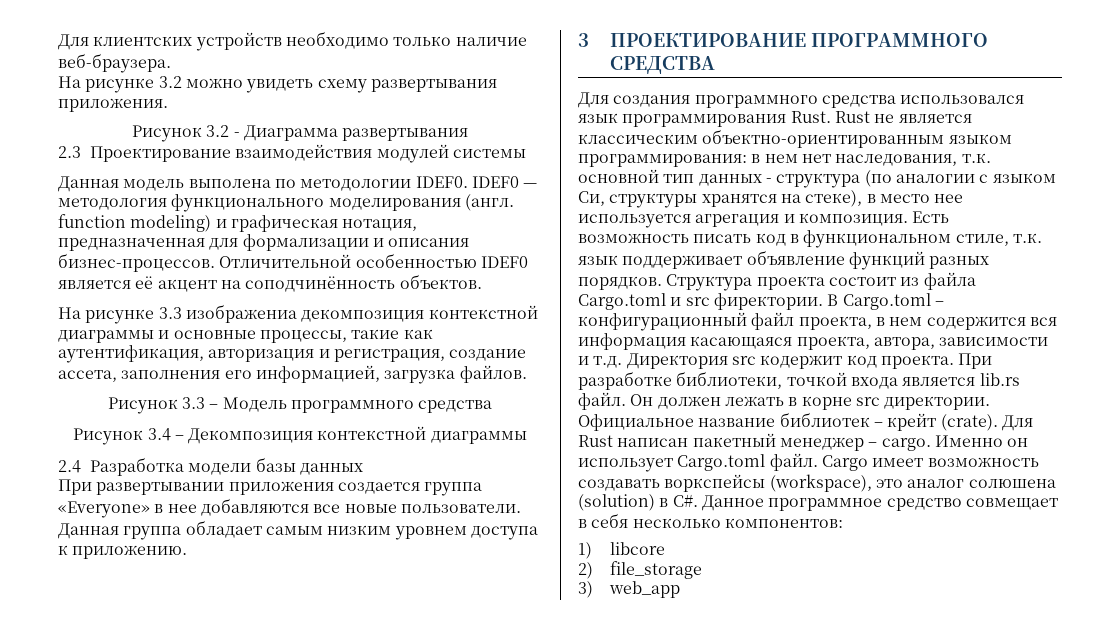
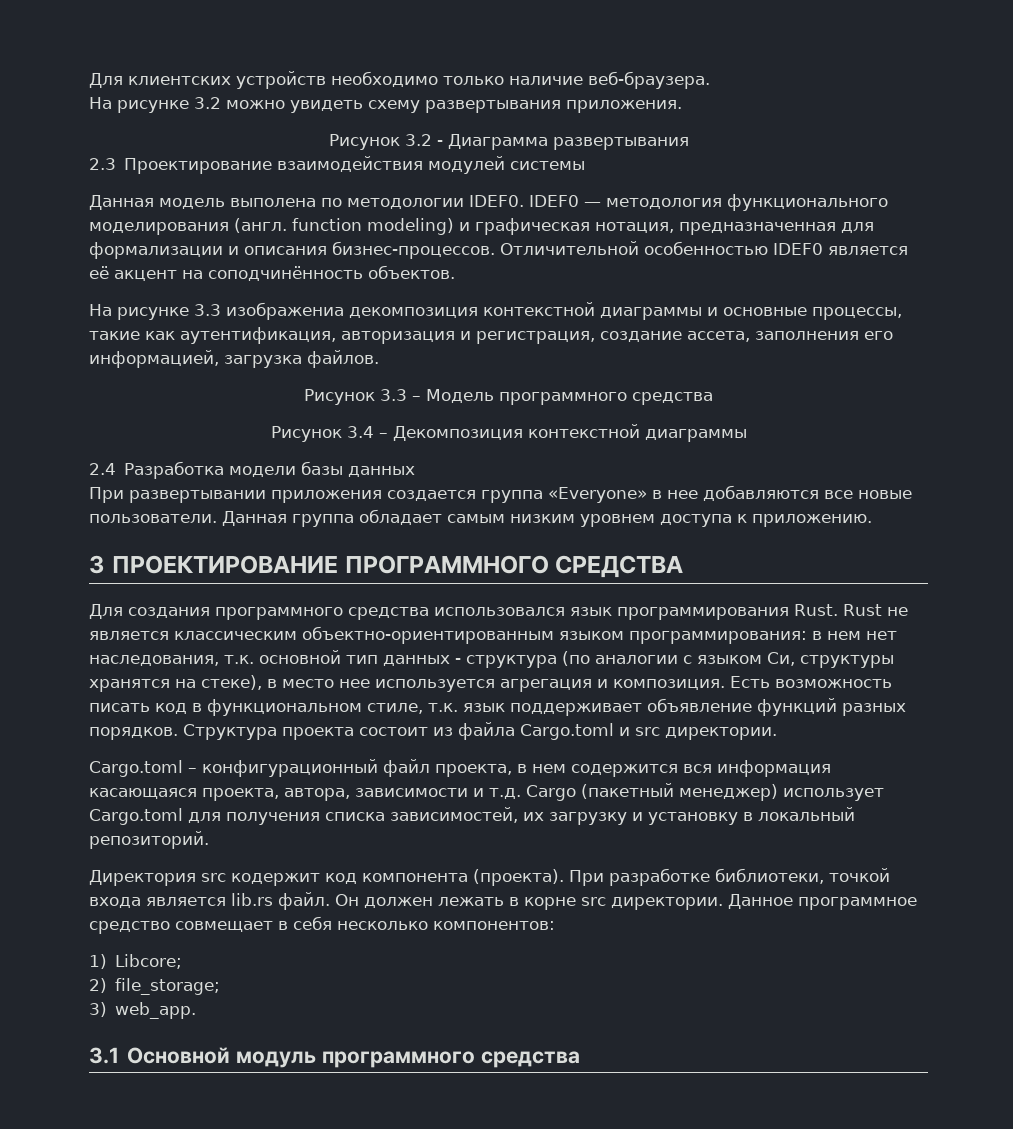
- Структура проекта состоит из файла Cargo.toml и src фиректории. В Cargo.toml – конфигурационный файл проекта, в нем содержится вся информация касающаяся проекта, автора, зависимости и т.д. Директория src кодержит код проекта.
+ Структура проекта состоит из файла Cargo.toml и src директории.
+ Cargo.toml – конфигурационный файл проекта, в нем содержится вся информация касающаяся проекта, автора, зависимости и т.д. Cargo (пакетный менеджер) использует Cargo.toml для получения списка зависимостей, их загрузку и установку в локальный репозиторий.
+ Директория src кодержит код компонента (проекта).
- Официальное название библиотек – крейт (crate). Для Rust написан пакетный менеджер – cargo. Именно он использует Cargo.toml файл. Cargo имеет возможность создавать воркспейсы (workspace), это аналог солюшена (solution) в С#. Данное программное средство совмещает в себя несколько компонентов:
+ Данное программное средство совмещает в себя несколько компонентов:
- 1) libcore
+ 1) Libcore;
- 2) file_storage
+ 2) file_storage;
- 3) web_app
+ 3) web_app.
+ 3.1 Основной модуль программного средства

